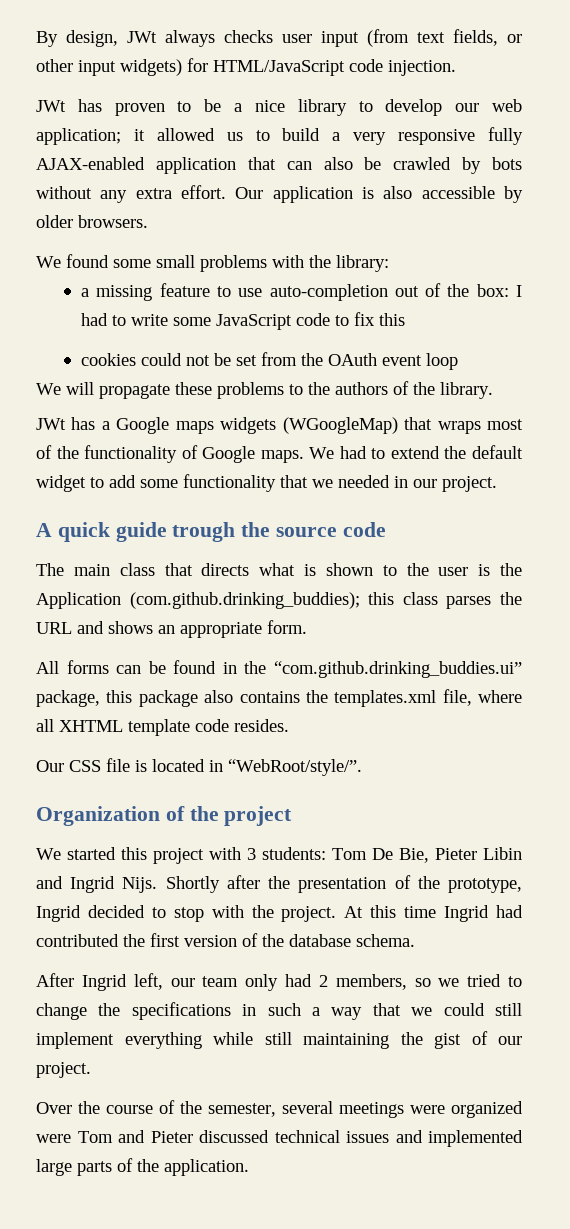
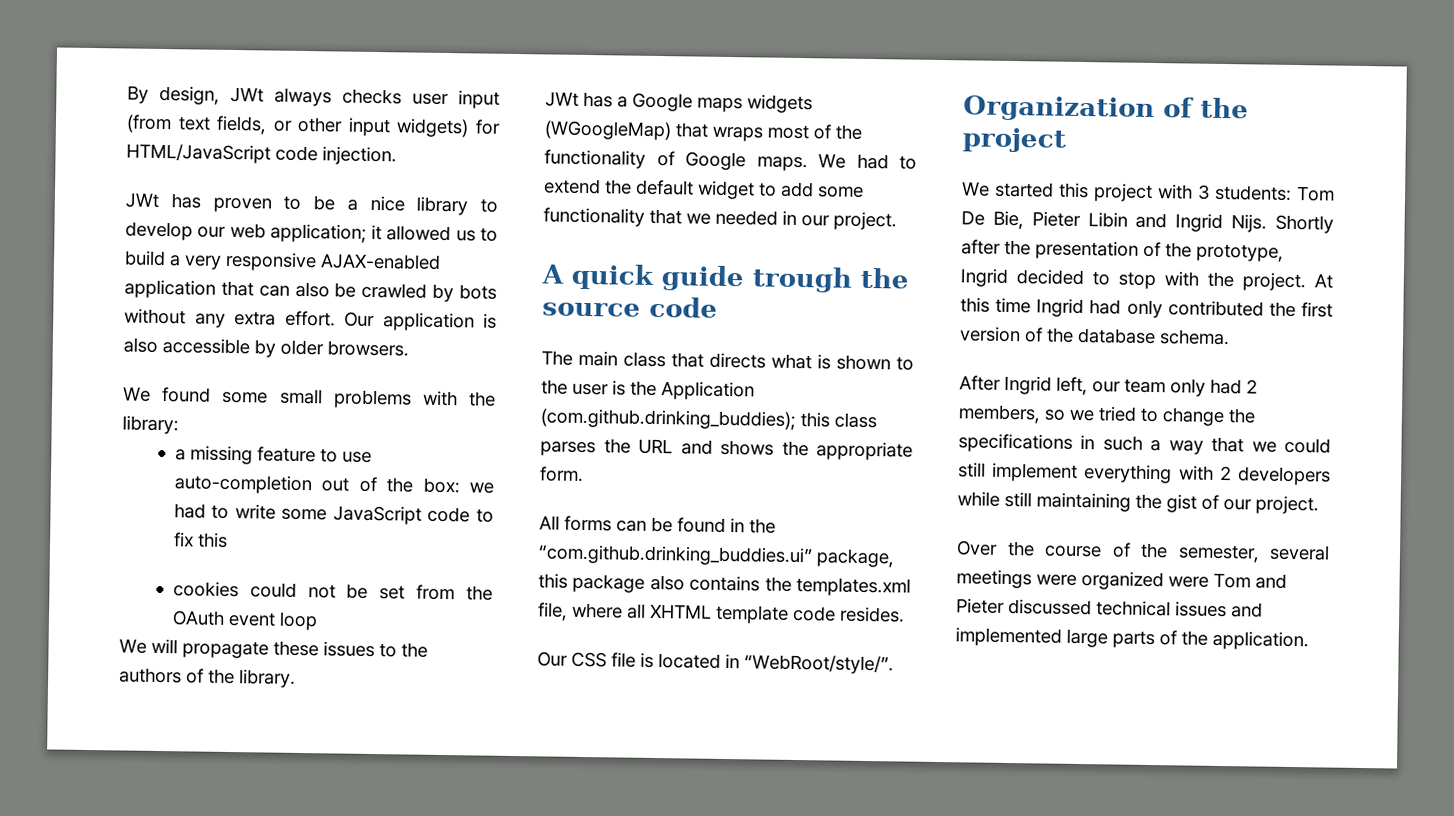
- JWt has proven to be a nice library to develop our web application; it allowed us to build a very responsive fully AJAX-enabled application that can also be crawled by bots without any extra effort.
+ JWt has proven to be a nice library to develop our web application; it allowed us to build a very responsive AJAX-enabled application that can also be crawled by bots without any extra effort.
- a missing feature to use auto-completion out of the box: I had to write some JavaScript code to fix this
+ a missing feature to use auto-completion out of the box: we had to write some JavaScript code to fix this
- We will propagate these problems to the authors of the library.
+ We will propagate these issues to the authors of the library.
- The main class that directs what is shown to the user is the Application (com.github.drinking_buddies); this class parses the URL and shows an appropriate form.
+ The main class that directs what is shown to the user is the Application (com.github.drinking_buddies); this class parses the URL and shows the appropriate form.
- At this time Ingrid had contributed the first version of the database schema.
+ At this time Ingrid had only contributed the first version of the database schema.
- After Ingrid left, our team only had 2 members, so we tried to change the specifications in such a way that we could still implement everything while still maintaining the gist of our project.
+ After Ingrid left, our team only had 2 members, so we tried to change the specifications in such a way that we could still implement everything with 2 developers while still maintaining the gist of our project.

